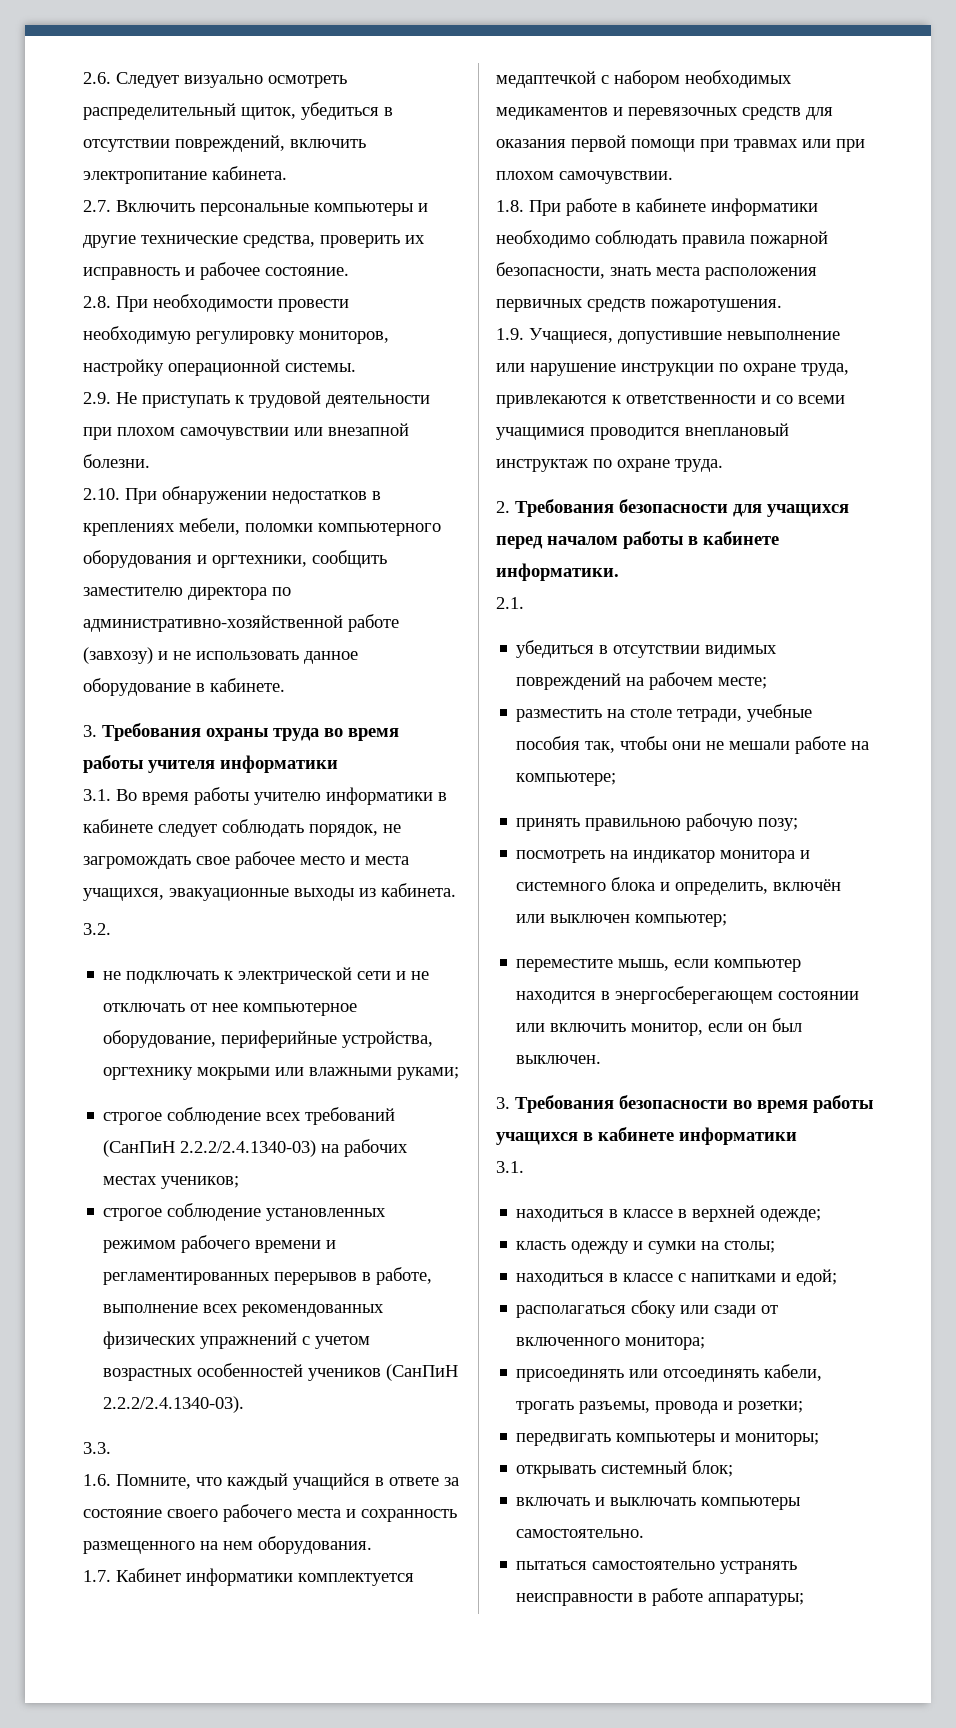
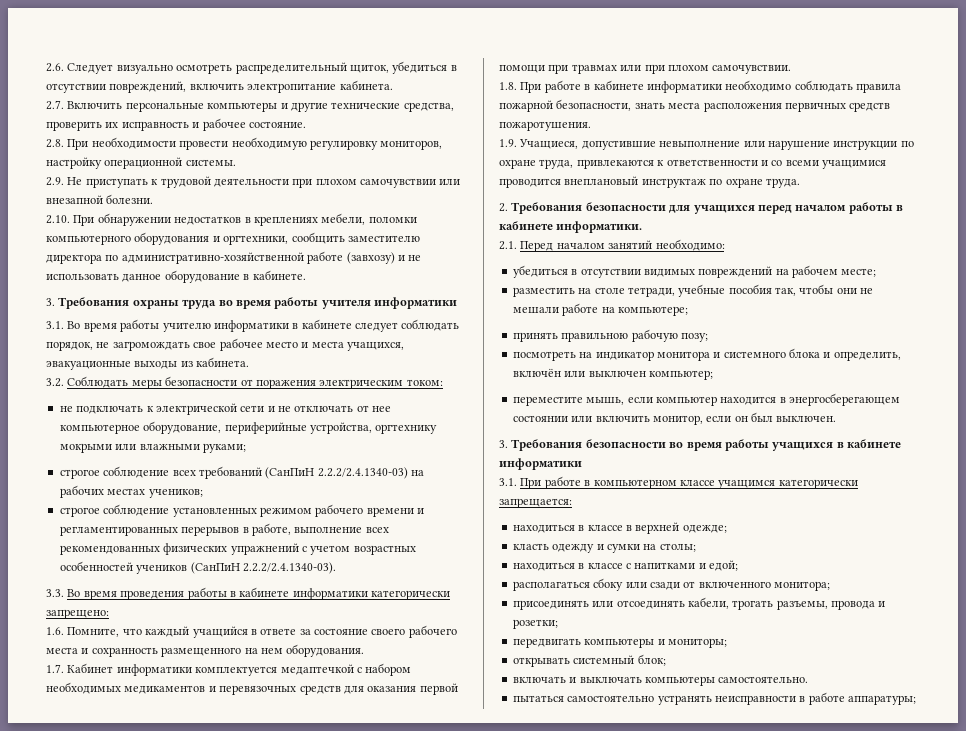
- 3.2.
+ 3.2. Соблюдать меры безопасности от поражения электрическим током:
- 3.3.
+ 3.3. Во время проведения работы в кабинете информатики категорически запрещено:
- 2.1.
+ 2.1. Перед началом занятий необходимо:
  3. Требования безопасности во время работы учащихся в кабинете информатики
- 3.1.
+ 3.1. При работе в компьютерном классе учащимся категорически запрещается:

